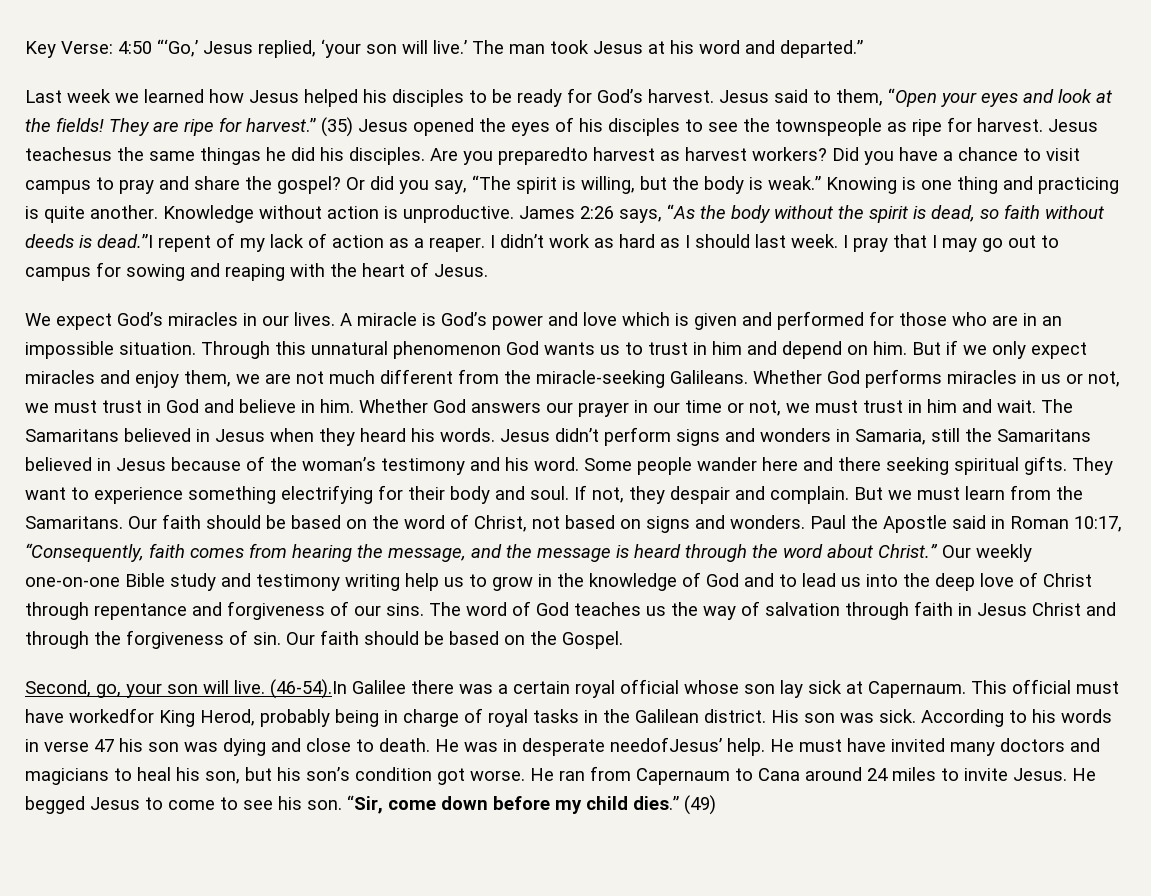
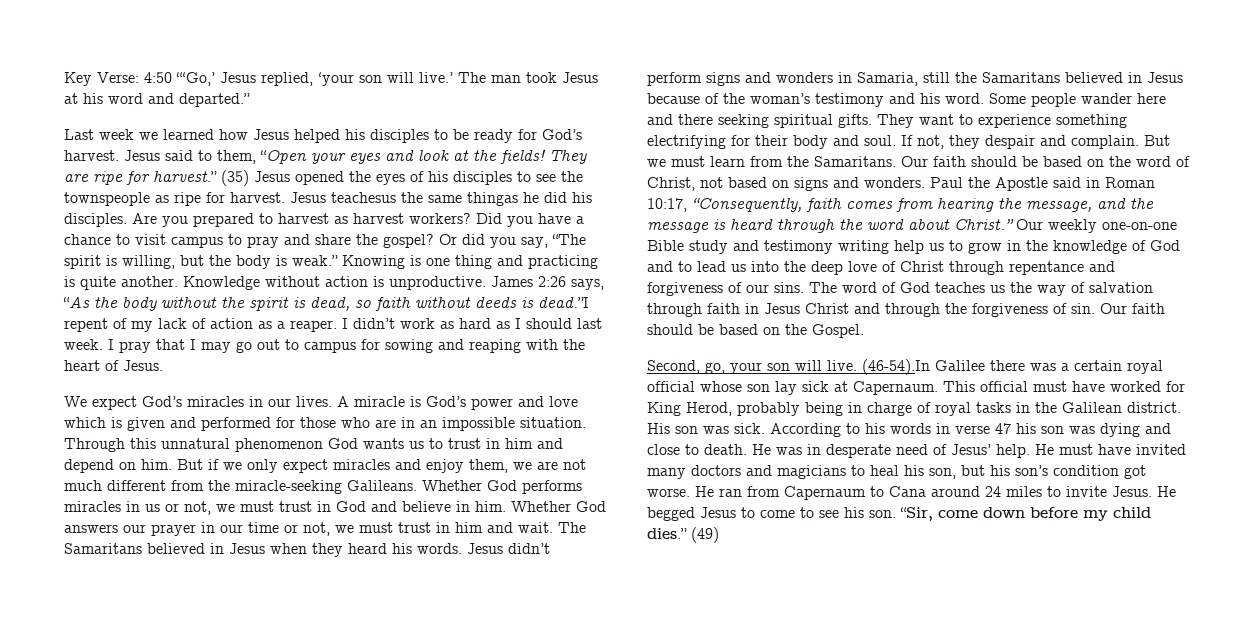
- Are you preparedto harvest as harvest workers?
+ Are you prepared to harvest as harvest workers?
- This official must have workedfor King Herod, probably being in charge of royal tasks in the Galilean district.
+ This official must have worked for King Herod, probably being in charge of royal tasks in the Galilean district.
- He was in desperate needofJesus’ help.
+ He was in desperate need of Jesus’ help.

